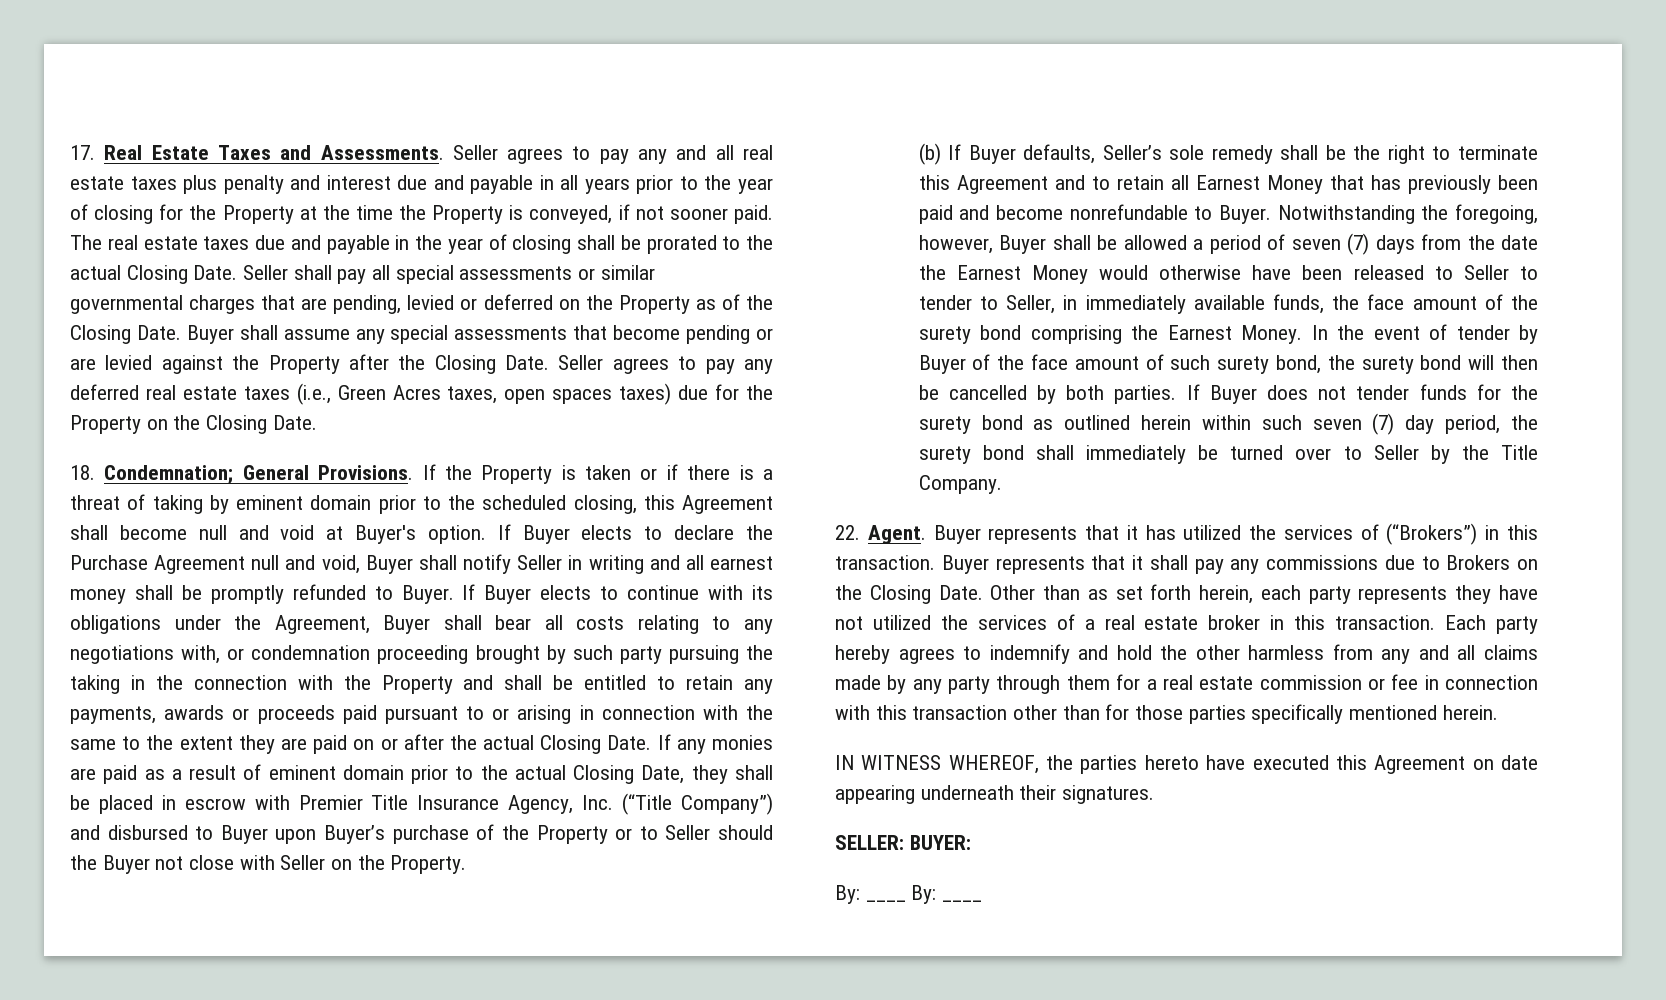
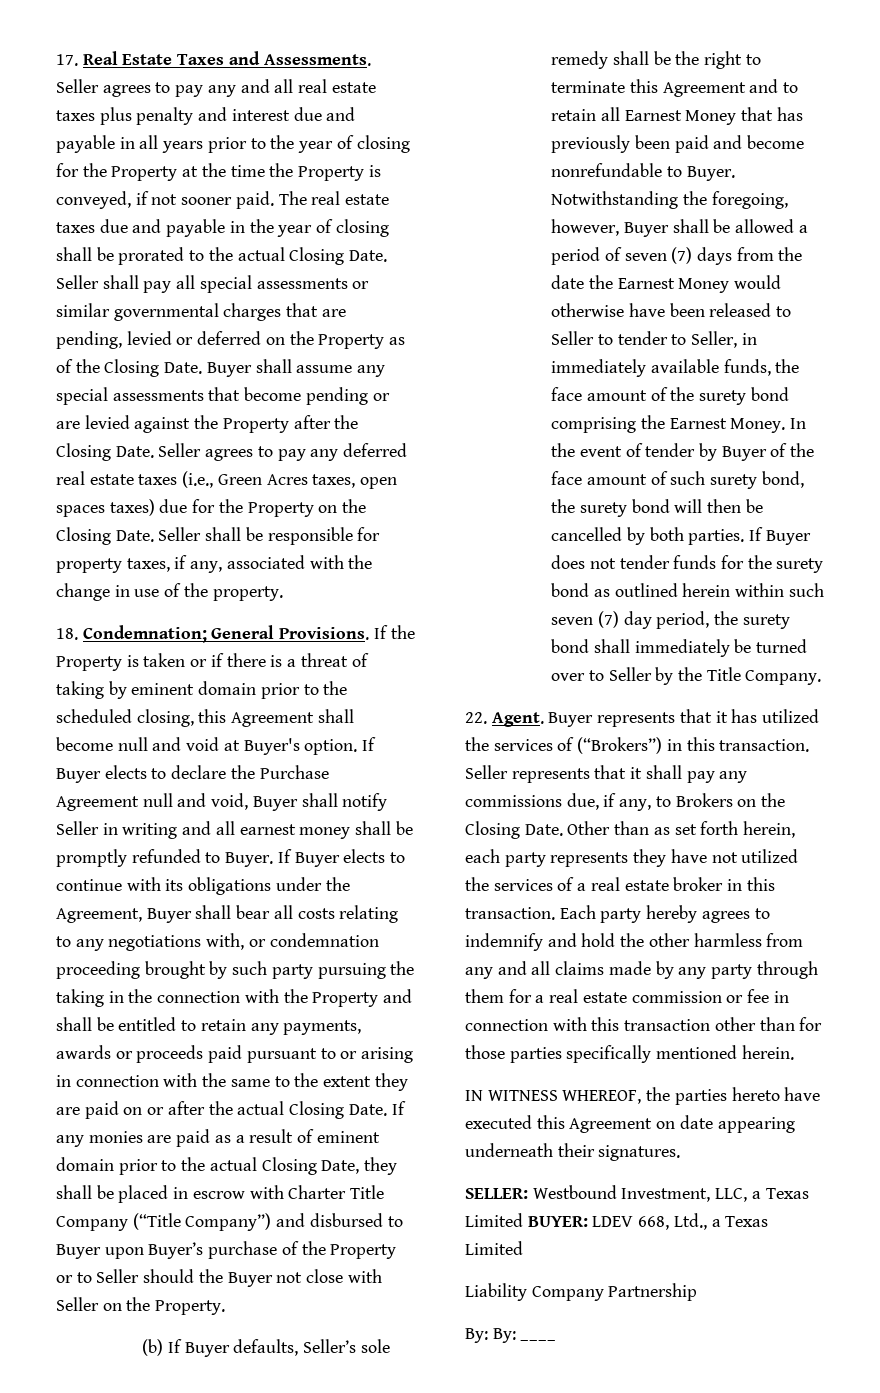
+ Seller shall be responsible for property taxes, if any, associated with the change in use of the property.
- If any monies are paid as a result of eminent domain prior to the actual Closing Date, they shall be placed in escrow with Premier Title Insurance Agency, Inc. (“Title Company”) and disbursed to Buyer upon Buyer’s purchase of the Property or to Seller should the Buyer not close with Seller on the Property.
+ If any monies are paid as a result of eminent domain prior to the actual Closing Date, they shall be placed in escrow with Charter Title Company (“Title Company”) and disbursed to Buyer upon Buyer’s purchase of the Property or to Seller should the Buyer not close with Seller on the Property.
- Buyer represents that it shall pay any commissions due to Brokers on the Closing Date.
+ Seller represents that it shall pay any commissions due, if any, to Brokers on the Closing Date.
- SELLER: BUYER:
- By: ____ By: ____
+ SELLER: Westbound Investment, LLC, a Texas Limited BUYER: LDEV 668, Ltd., a Texas Limited
+ Liability Company Partnership
+ By: By: ____

